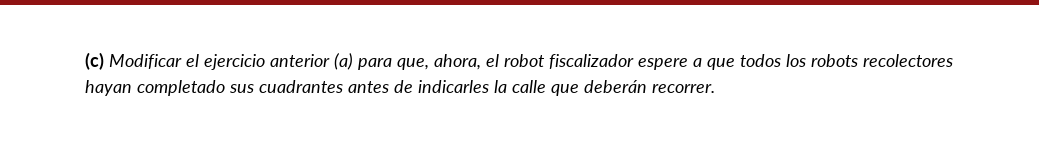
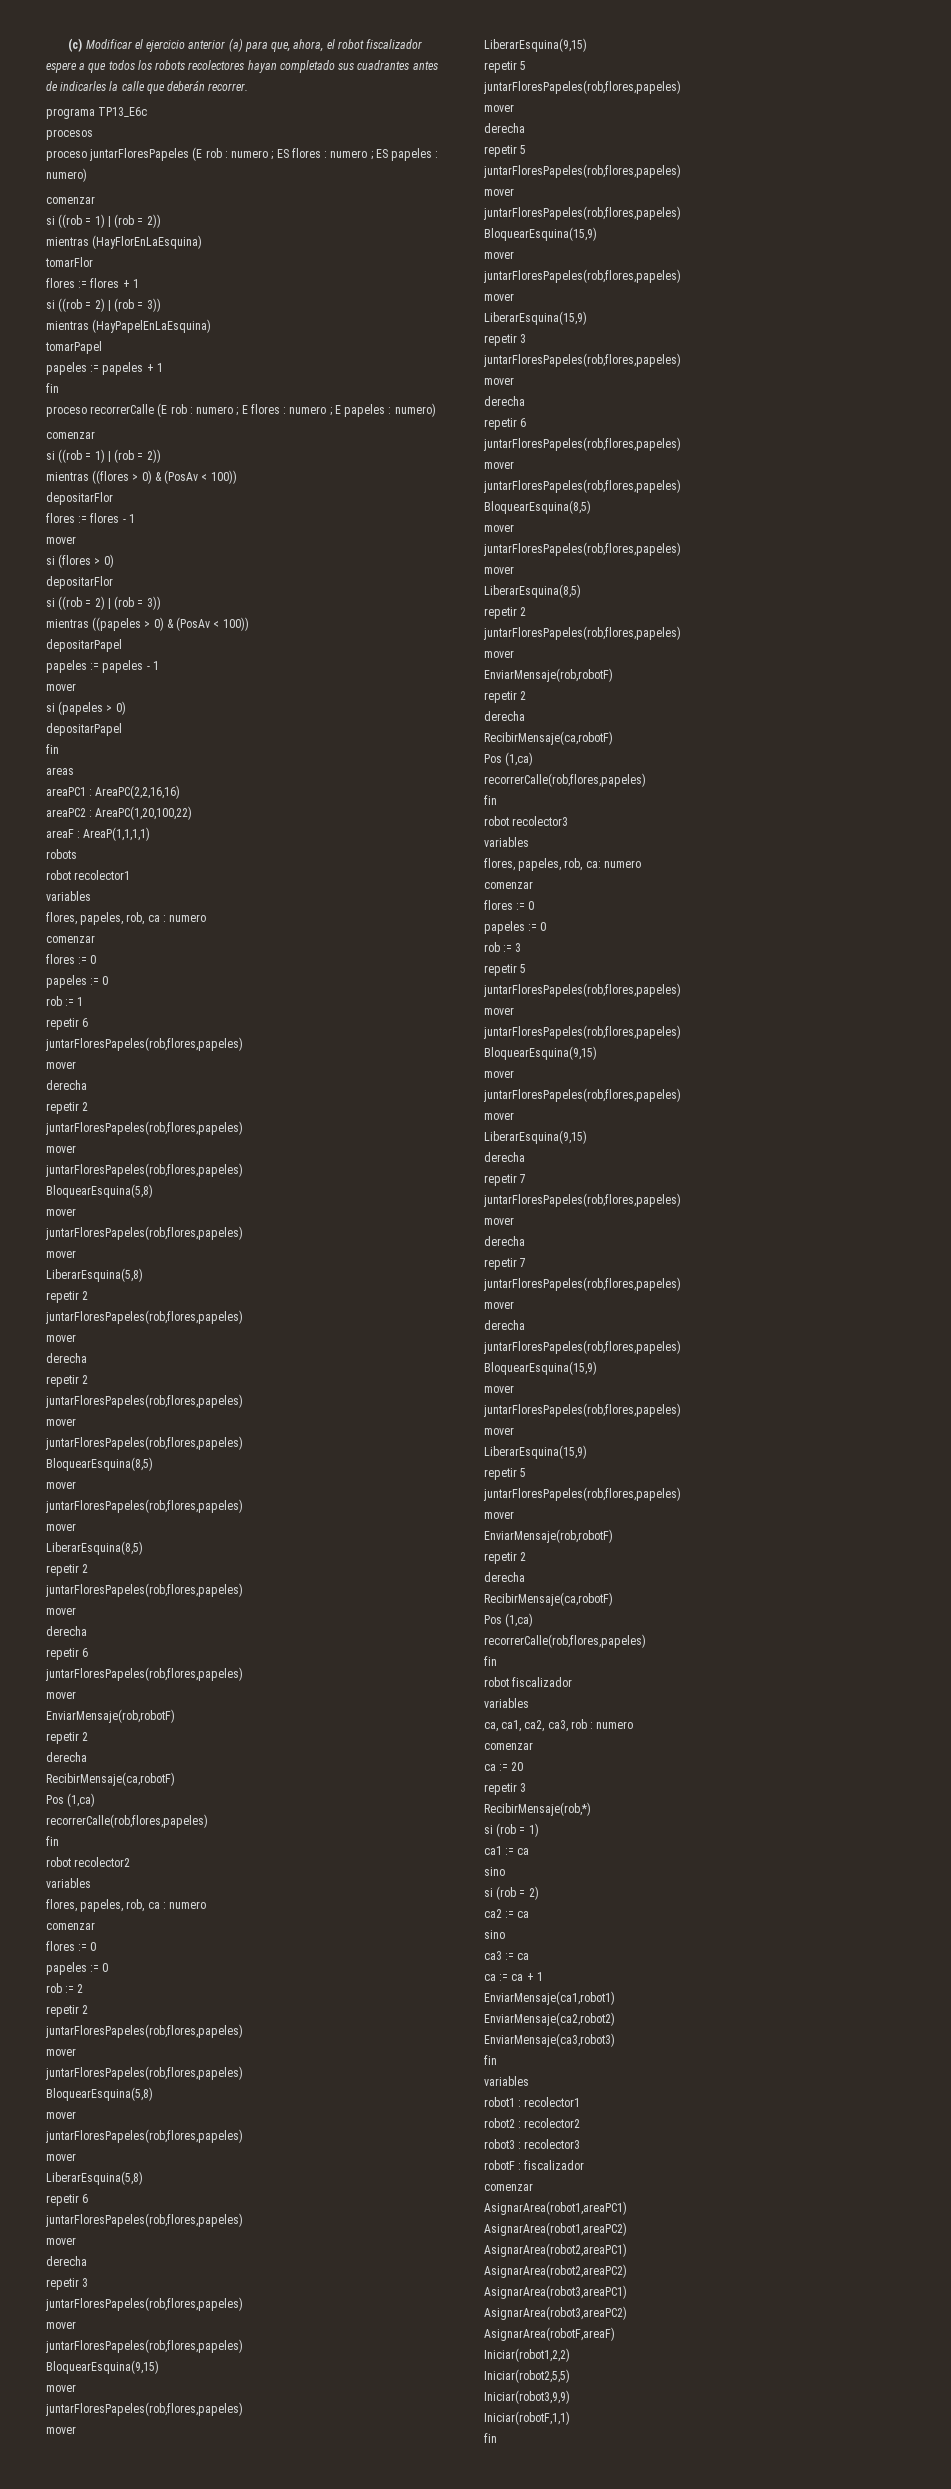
+ programa TP13_E6c
+ procesos
+ proceso juntarFloresPapeles (E rob : numero ; ES flores : numero ; ES papeles : numero)
+ comenzar
+ si ((rob = 1) | (rob = 2))
+ mientras (HayFlorEnLaEsquina)
+ tomarFlor
+ flores := flores + 1
+ si ((rob = 2) | (rob = 3))
+ mientras (HayPapelEnLaEsquina)
+ tomarPapel
+ papeles := papeles + 1
+ fin
+ proceso recorrerCalle (E rob : numero ; E flores : numero ; E papeles : numero)
+ comenzar
+ si ((rob = 1) | (rob = 2))
+ mientras ((flores > 0) & (PosAv < 100))
+ depositarFlor
+ flores := flores - 1
+ mover
+ si (flores > 0)
+ depositarFlor
+ si ((rob = 2) | (rob = 3))
+ mientras ((papeles > 0) & (PosAv < 100))
+ depositarPapel
+ papeles := papeles - 1
+ mover
+ si (papeles > 0)
+ depositarPapel
+ fin
+ areas
+ areaPC1 : AreaPC(2,2,16,16)
+ areaPC2 : AreaPC(1,20,100,22)
+ areaF : AreaP(1,1,1,1)
+ robots
+ robot recolector1
+ variables
+ flores, papeles, rob, ca : numero
+ comenzar
+ flores := 0
+ papeles := 0
+ rob := 1
+ repetir 6
+ juntarFloresPapeles(rob,flores,papeles)
+ mover
+ derecha
+ repetir 2
+ juntarFloresPapeles(rob,flores,papeles)
+ mover
+ juntarFloresPapeles(rob,flores,papeles)
+ BloquearEsquina(5,8)
+ mover
+ juntarFloresPapeles(rob,flores,papeles)
+ mover
+ LiberarEsquina(5,8)
+ repetir 2
+ juntarFloresPapeles(rob,flores,papeles)
+ mover
+ derecha
+ repetir 2
+ juntarFloresPapeles(rob,flores,papeles)
+ mover
+ juntarFloresPapeles(rob,flores,papeles)
+ BloquearEsquina(8,5)
+ mover
+ juntarFloresPapeles(rob,flores,papeles)
+ mover
+ LiberarEsquina(8,5)
+ repetir 2
+ juntarFloresPapeles(rob,flores,papeles)
+ mover
+ derecha
+ repetir 6
+ juntarFloresPapeles(rob,flores,papeles)
+ mover
+ EnviarMensaje(rob,robotF)
+ repetir 2
+ derecha
+ RecibirMensaje(ca,robotF)
+ Pos (1,ca)
+ recorrerCalle(rob,flores,papeles)
+ fin
+ robot recolector2
+ variables
+ flores, papeles, rob, ca : numero
+ comenzar
+ flores := 0
+ papeles := 0
+ rob := 2
+ repetir 2
+ juntarFloresPapeles(rob,flores,papeles)
+ mover
+ juntarFloresPapeles(rob,flores,papeles)
+ BloquearEsquina(5,8)
+ mover
+ juntarFloresPapeles(rob,flores,papeles)
+ mover
+ LiberarEsquina(5,8)
+ repetir 6
+ juntarFloresPapeles(rob,flores,papeles)
+ mover
+ derecha
+ repetir 3
+ juntarFloresPapeles(rob,flores,papeles)
+ mover
+ juntarFloresPapeles(rob,flores,papeles)
+ BloquearEsquina(9,15)
+ mover
+ juntarFloresPapeles(rob,flores,papeles)
+ mover
+ LiberarEsquina(9,15)
+ repetir 5
+ juntarFloresPapeles(rob,flores,papeles)
+ mover
+ derecha
+ repetir 5
+ juntarFloresPapeles(rob,flores,papeles)
+ mover
+ juntarFloresPapeles(rob,flores,papeles)
+ BloquearEsquina(15,9)
+ mover
+ juntarFloresPapeles(rob,flores,papeles)
+ mover
+ LiberarEsquina(15,9)
+ repetir 3
+ juntarFloresPapeles(rob,flores,papeles)
+ mover
+ derecha
+ repetir 6
+ juntarFloresPapeles(rob,flores,papeles)
+ mover
+ juntarFloresPapeles(rob,flores,papeles)
+ BloquearEsquina(8,5)
+ mover
+ juntarFloresPapeles(rob,flores,papeles)
+ mover
+ LiberarEsquina(8,5)
+ repetir 2
+ juntarFloresPapeles(rob,flores,papeles)
+ mover
+ EnviarMensaje(rob,robotF)
+ repetir 2
+ derecha
+ RecibirMensaje(ca,robotF)
+ Pos (1,ca)
+ recorrerCalle(rob,flores,papeles)
+ fin
+ robot recolector3
+ variables
+ flores, papeles, rob, ca: numero
+ comenzar
+ flores := 0
+ papeles := 0
+ rob := 3
+ repetir 5
+ juntarFloresPapeles(rob,flores,papeles)
+ mover
+ juntarFloresPapeles(rob,flores,papeles)
+ BloquearEsquina(9,15)
+ mover
+ juntarFloresPapeles(rob,flores,papeles)
+ mover
+ LiberarEsquina(9,15)
+ derecha
+ repetir 7
+ juntarFloresPapeles(rob,flores,papeles)
+ mover
+ derecha
+ repetir 7
+ juntarFloresPapeles(rob,flores,papeles)
+ mover
+ derecha
+ juntarFloresPapeles(rob,flores,papeles)
+ BloquearEsquina(15,9)
+ mover
+ juntarFloresPapeles(rob,flores,papeles)
+ mover
+ LiberarEsquina(15,9)
+ repetir 5
+ juntarFloresPapeles(rob,flores,papeles)
+ mover
+ EnviarMensaje(rob,robotF)
+ repetir 2
+ derecha
+ RecibirMensaje(ca,robotF)
+ Pos (1,ca)
+ recorrerCalle(rob,flores,papeles)
+ fin
+ robot fiscalizador
+ variables
+ ca, ca1, ca2, ca3, rob : numero
+ comenzar
+ ca := 20
+ repetir 3
+ RecibirMensaje(rob,*)
+ si (rob = 1)
+ ca1 := ca
+ sino
+ si (rob = 2)
+ ca2 := ca
+ sino
+ ca3 := ca
+ ca := ca + 1
+ EnviarMensaje(ca1,robot1)
+ EnviarMensaje(ca2,robot2)
+ EnviarMensaje(ca3,robot3)
+ fin
+ variables
+ robot1 : recolector1
+ robot2 : recolector2
+ robot3 : recolector3
+ robotF : fiscalizador
+ comenzar
+ AsignarArea(robot1,areaPC1)
+ AsignarArea(robot1,areaPC2)
+ AsignarArea(robot2,areaPC1)
+ AsignarArea(robot2,areaPC2)
+ AsignarArea(robot3,areaPC1)
+ AsignarArea(robot3,areaPC2)
+ AsignarArea(robotF,areaF)
+ Iniciar(robot1,2,2)
+ Iniciar(robot2,5,5)
+ Iniciar(robot3,9,9)
+ Iniciar(robotF,1,1)
+ fin

